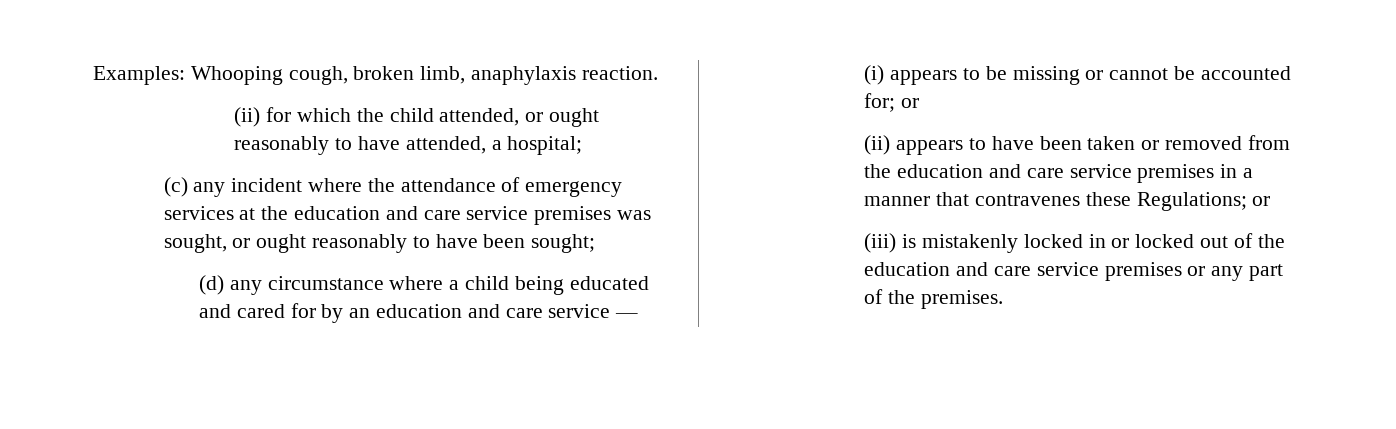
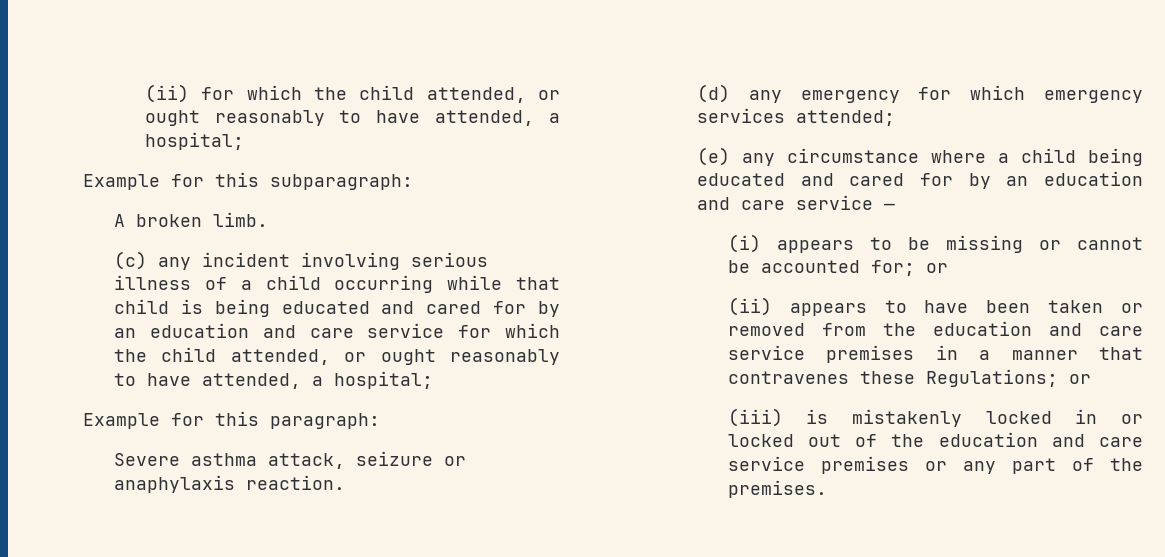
- Examples: Whooping cough, broken limb, anaphylaxis reaction.
- (c) any incident where the attendance of emergency services at the education and care service premises was sought, or ought reasonably to have been sought;
- (d) any circumstance where a child being educated and cared for by an education and care service —
+ Example for this subparagraph:
+ A broken limb.
+ (c) any incident involving serious illness of a child occurring while that child is being educated and cared for by an education and care service for which the child attended, or ought reasonably to have attended, a hospital;
+ Example for this paragraph:
+ Severe asthma attack, seizure or anaphylaxis reaction.
+ (d) any emergency for which emergency services attended;
+ (e) any circumstance where a child being educated and cared for by an education and care service —

